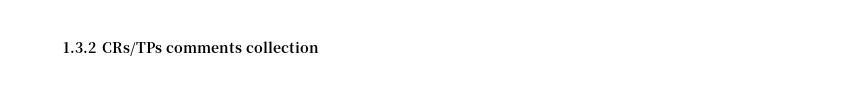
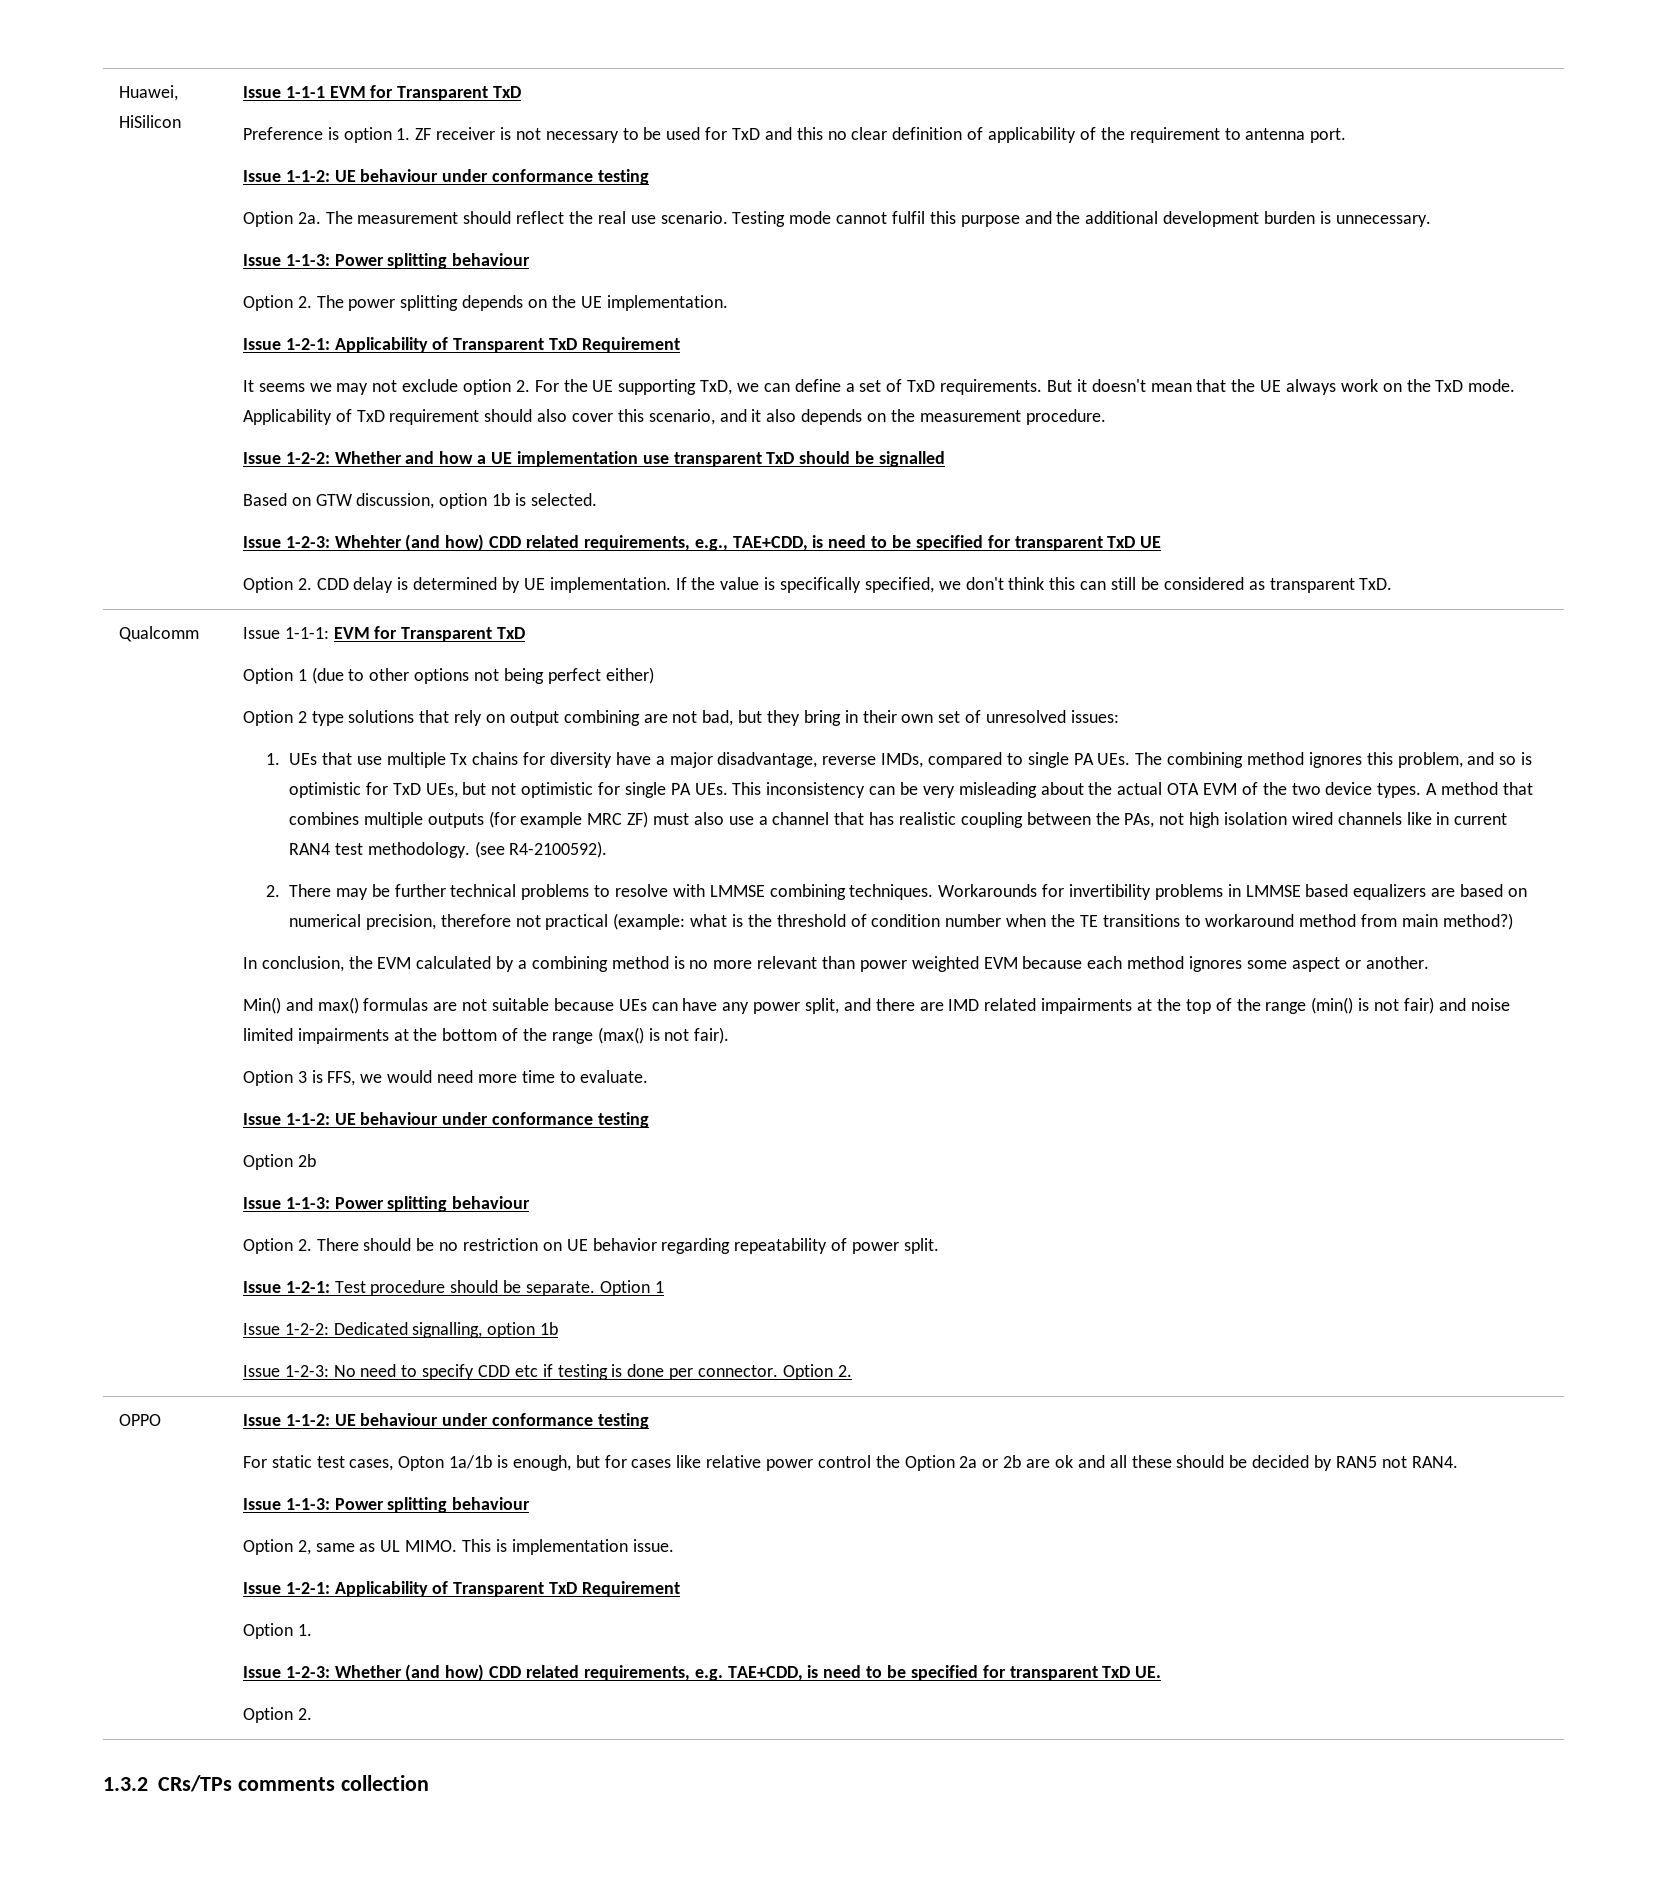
+ Huawei, HiSilicon | Issue 1-1-1 EVM for Transparent TxD
+ Preference is option 1. ZF receiver is not necessary to be used for TxD and this no clear definition of applicability of the requirement to antenna port.
+ Issue 1-1-2: UE behaviour under conformance testing
+ Option 2a. The measurement should reflect the real use scenario. Testing mode cannot fulfil this purpose and the additional development burden is unnecessary.
+ Issue 1-1-3: Power splitting behaviour
+ Option 2. The power splitting depends on the UE implementation.
+ Issue 1-2-1: Applicability of Transparent TxD Requirement
+ It seems we may not exclude option 2. For the UE supporting TxD, we can define a set of TxD requirements. But it doesn't mean that the UE always work on the TxD mode. Applicability of TxD requirement should also cover this scenario, and it also depends on the measurement procedure.
+ Issue 1-2-2: Whether and how a UE implementation use transparent TxD should be signalled
+ Based on GTW discussion, option 1b is selected.
+ Issue 1-2-3: Whehter (and how) CDD related requirements, e.g., TAE+CDD, is need to be specified for transparent TxD UE
+ Option 2. CDD delay is determined by UE implementation. If the value is specifically specified, we don't think this can still be considered as transparent TxD.
+ Qualcomm | Issue 1-1-1: EVM for Transparent TxD
+ Option 1 (due to other options not being perfect either)
+ Option 2 type solutions that rely on output combining are not bad, but they bring in their own set of unresolved issues:
+ 1. UEs that use multiple Tx chains for diversity have a major disadvantage, reverse IMDs, compared to single PA UEs. The combining method ignores this problem, and so is optimistic for TxD UEs, but not optimistic for single PA UEs. This inconsistency can be very misleading about the actual OTA EVM of the two device types. A method that combines multiple outputs (for example MRC ZF) must also use a channel that has realistic coupling between the PAs, not high isolation wired channels like in current RAN4 test methodology. (see R4-2100592).
+ 2. There may be further technical problems to resolve with LMMSE combining techniques. Workarounds for invertibility problems in LMMSE based equalizers are based on numerical precision, therefore not practical (example: what is the threshold of condition number when the TE transitions to workaround method from main method?)
+ In conclusion, the EVM calculated by a combining method is no more relevant than power weighted EVM because each method ignores some aspect or another.
+ Min() and max() formulas are not suitable because UEs can have any power split, and there are IMD related impairments at the top of the range (min() is not fair) and noise limited impairments at the bottom of the range (max() is not fair).
+ Option 3 is FFS, we would need more time to evaluate.
+ Issue 1-1-2: UE behaviour under conformance testing
+ Option 2b
+ Issue 1-1-3: Power splitting behaviour
+ Option 2. There should be no restriction on UE behavior regarding repeatability of power split.
+ Issue 1-2-1: Test procedure should be separate. Option 1
+ Issue 1-2-2: Dedicated signalling, option 1b
+ Issue 1-2-3: No need to specify CDD etc if testing is done per connector. Option 2.
+ OPPO | Issue 1-1-2: UE behaviour under conformance testing
+ For static test cases, Opton 1a/1b is enough, but for cases like relative power control the Option 2a or 2b are ok and all these should be decided by RAN5 not RAN4.
+ Issue 1-1-3: Power splitting behaviour
+ Option 2, same as UL MIMO. This is implementation issue.
+ Issue 1-2-1: Applicability of Transparent TxD Requirement
+ Option 1.
+ Issue 1-2-3: Whether (and how) CDD related requirements, e.g. TAE+CDD, is need to be specified for transparent TxD UE.
+ Option 2.

